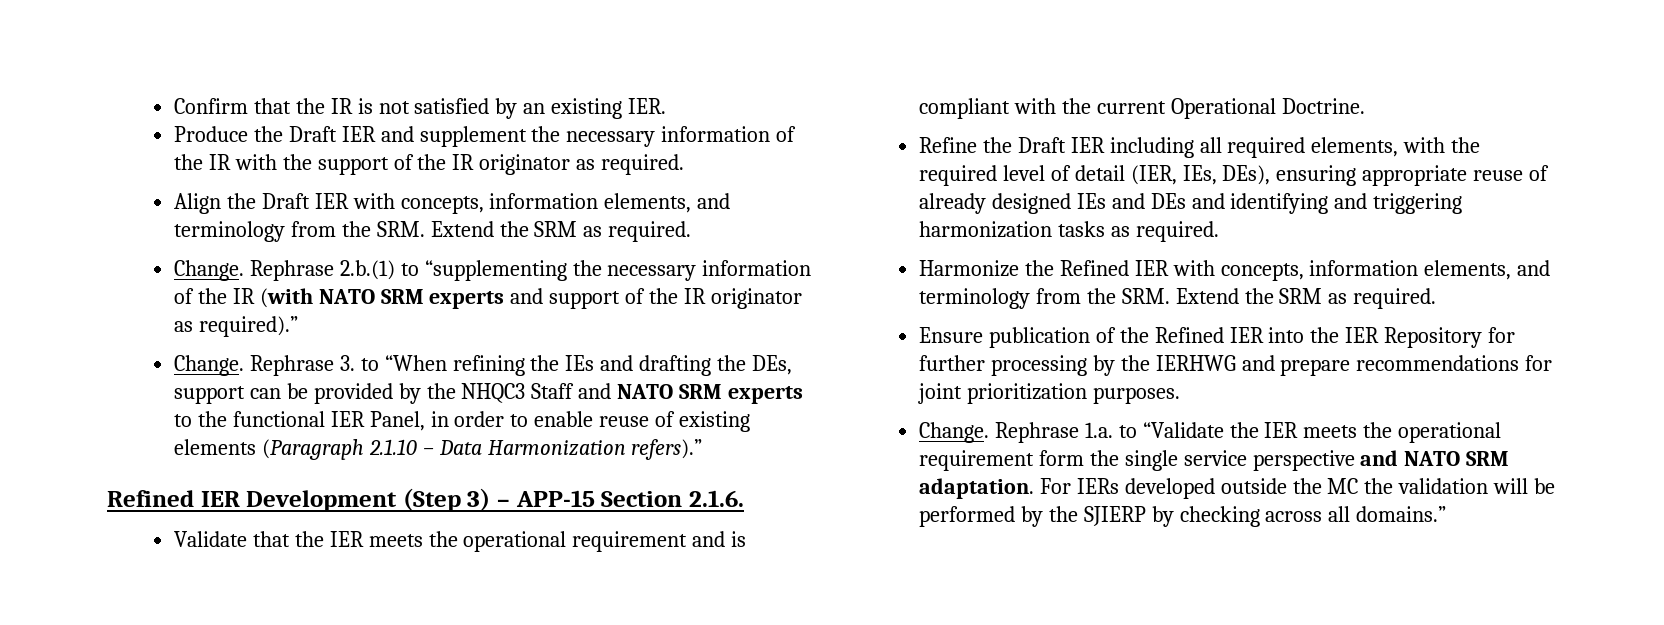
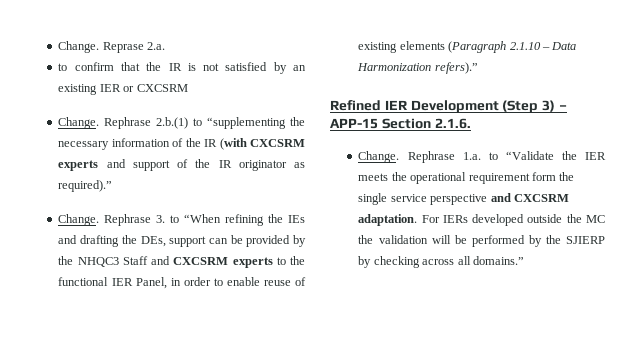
- Confirm that the IR is not satisfied by an existing IER.
- Produce the Draft IER and supplement the necessary information of the IR with the support of the IR originator as required.
- Align the Draft IER with concepts, information elements, and terminology from the SRM. Extend the SRM as required.
+ Change. Reprase 2.a.
+ to confirm that the IR is not satisfied by an existing IER or CXCSRM
- Rephrase 2.b.(1) to “supplementing the necessary information of the IR (with NATO SRM experts and support of the IR originator as required).”
+ Rephrase 2.b.(1) to “supplementing the necessary information of the IR (with CXCSRM experts and support of the IR originator as required).”
- Rephrase 3. to “When refining the IEs and drafting the DEs, support can be provided by the NHQC3 Staff and NATO SRM experts to the functional IER Panel, in order to enable reuse of existing elements (Paragraph 2.1.10 – Data Harmonization refers).”
+ Rephrase 3. to “When refining the IEs and drafting the DEs, support can be provided by the NHQC3 Staff and CXCSRM experts to the functional IER Panel, in order to enable reuse of existing elements (Paragraph 2.1.10 – Data Harmonization refers).”
- Validate that the IER meets the operational requirement and is compliant with the current Operational Doctrine.
- Refine the Draft IER including all required elements, with the required level of detail (IER, IEs, DEs), ensuring appropriate reuse of already designed IEs and DEs and identifying and triggering harmonization tasks as required.
- Harmonize the Refined IER with concepts, information elements, and terminology from the SRM. Extend the SRM as required.
- Ensure publication of the Refined IER into the IER Repository for further processing by the IERHWG and prepare recommendations for joint prioritization purposes.
- Rephrase 1.a. to “Validate the IER meets the operational requirement form the single service perspective and NATO SRM adaptation.
+ Rephrase 1.a. to “Validate the IER meets the operational requirement form the single service perspective and CXCSRM adaptation.

